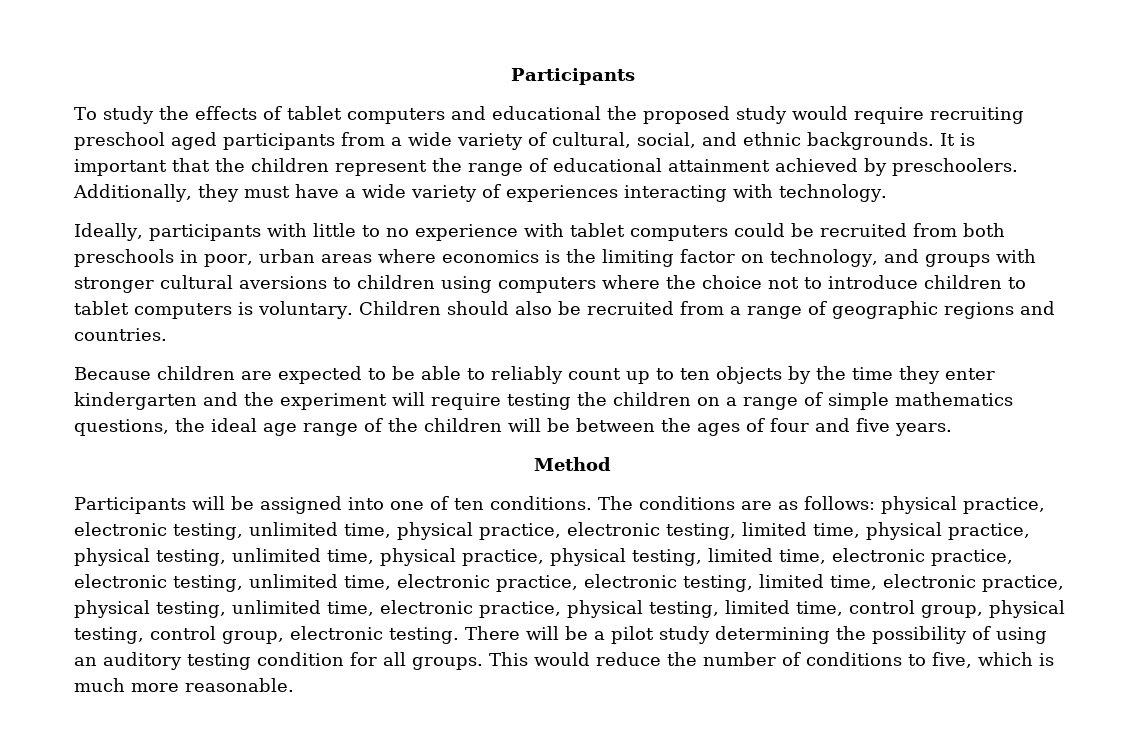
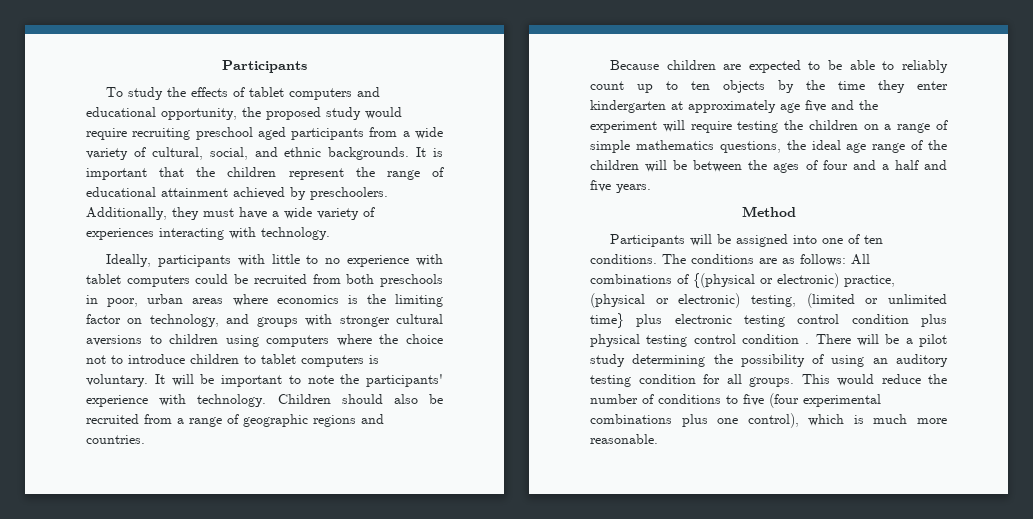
- To study the effects of tablet computers and educational the proposed study would require recruiting preschool aged participants from a wide variety of cultural, social, and ethnic backgrounds.
+ To study the effects of tablet computers and educational opportunity, the proposed study would require recruiting preschool aged participants from a wide variety of cultural, social, and ethnic backgrounds.
+ It will be important to note the participants' experience with technology.
- Because children are expected to be able to reliably count up to ten objects by the time they enter kindergarten and the experiment will require testing the children on a range of simple mathematics questions, the ideal age range of the children will be between the ages of four and five years.
+ Because children are expected to be able to reliably count up to ten objects by the time they enter kindergarten at approximately age five and the experiment will require testing the children on a range of simple mathematics questions, the ideal age range of the children will be between the ages of four and a half and five years.
- The conditions are as follows: physical practice, electronic testing, unlimited time, physical practice, electronic testing, limited time, physical practice, physical testing, unlimited time, physical practice, physical testing, limited time, electronic practice, electronic testing, unlimited time, electronic practice, electronic testing, limited time, electronic practice, physical testing, unlimited time, electronic practice, physical testing, limited time, control group, physical testing, control group, electronic testing.
+ The conditions are as follows: All combinations of {(physical or electronic) practice, (physical or electronic) testing, (limited or unlimited time} plus electronic testing control condition plus physical testing control condition .
- This would reduce the number of conditions to five, which is much more reasonable.
+ This would reduce the number of conditions to five (four experimental combinations plus one control), which is much more reasonable.

